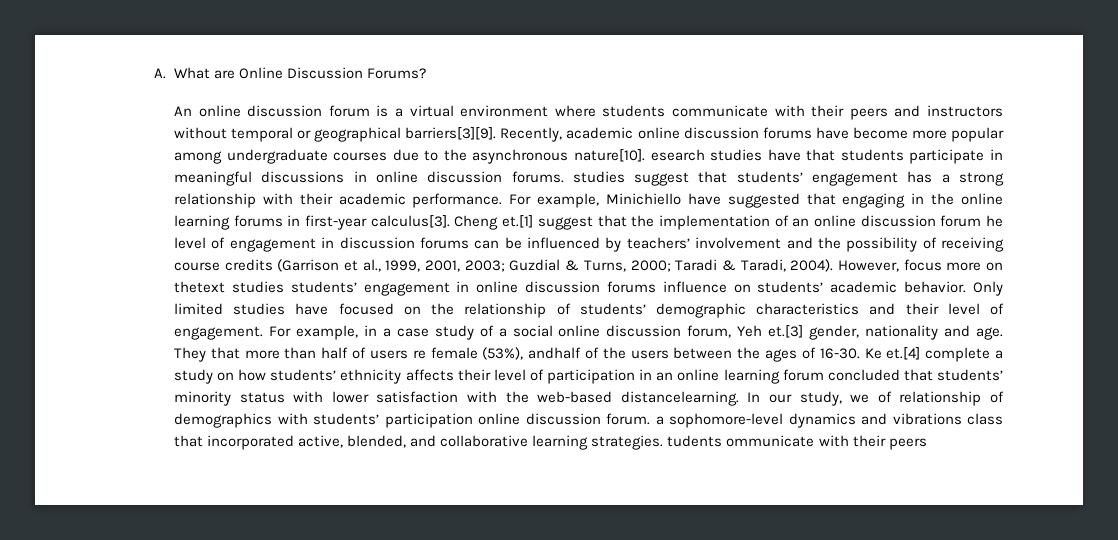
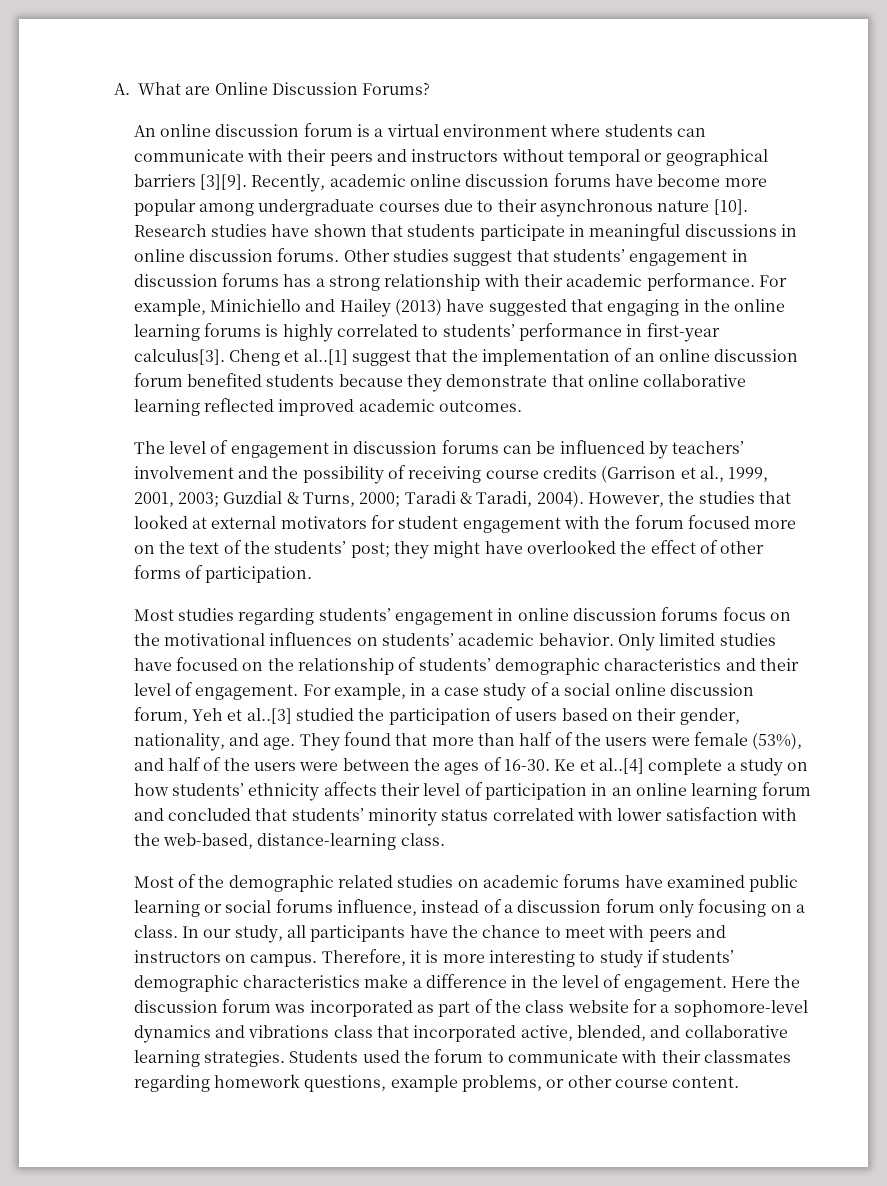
- An online discussion forum is a virtual environment where students communicate with their peers and instructors without temporal or geographical barriers[3][9].
+ An online discussion forum is a virtual environment where students can communicate with their peers and instructors without temporal or geographical barriers [3][9].
- Recently, academic online discussion forums have become more popular among undergraduate courses due to the asynchronous nature[10]. esearch studies have that students participate in meaningful discussions in online discussion forums. studies suggest that students’ engagement has a strong relationship with their academic performance.
+ Recently, academic online discussion forums have become more popular among undergraduate courses due to their asynchronous nature [10]. Research studies have shown that students participate in meaningful discussions in online discussion forums. Other studies suggest that students’ engagement in discussion forums has a strong relationship with their academic performance.
- For example, Minichiello have suggested that engaging in the online learning forums in first-year calculus[3].
+ For example, Minichiello and Hailey (2013) have suggested that engaging in the online learning forums is highly correlated to students’ performance in first-year calculus[3].
- Cheng et.[1] suggest that the implementation of an online discussion forum he level of engagement in discussion forums can be influenced by teachers’ involvement and the possibility of receiving course credits (Garrison et al., 1999, 2001, 2003; Guzdial & Turns, 2000; Taradi & Taradi, 2004).
+ Cheng et al..[1] suggest that the implementation of an online discussion forum benefited students because they demonstrate that online collaborative learning reflected improved academic outcomes.
+ The level of engagement in discussion forums can be influenced by teachers’ involvement and the possibility of receiving course credits (Garrison et al., 1999, 2001, 2003; Guzdial & Turns, 2000; Taradi & Taradi, 2004).
- However, focus more on thetext studies students’ engagement in online discussion forums influence on students’ academic behavior.
+ However, the studies that looked at external motivators for student engagement with the forum focused more on the text of the students’ post; they might have overlooked the effect of other forms of participation.
+ Most studies regarding students’ engagement in online discussion forums focus on the motivational influences on students’ academic behavior.
- For example, in a case study of a social online discussion forum, Yeh et.[3] gender, nationality and age.
+ For example, in a case study of a social online discussion forum, Yeh et al..[3] studied the participation of users based on their gender, nationality, and age.
- They that more than half of users re female (53%), andhalf of the users between the ages of 16-30.
+ They found that more than half of the users were female (53%), and half of the users were between the ages of 16-30.
- Ke et.[4] complete a study on how students’ ethnicity affects their level of participation in an online learning forum concluded that students’ minority status with lower satisfaction with the web-based distancelearning. In our study, we of relationship of demographics with students’ participation online discussion forum. a sophomore-level dynamics and vibrations class that incorporated active, blended, and collaborative learning strategies. tudents ommunicate with their peers
+ Ke et al..[4] complete a study on how students’ ethnicity affects their level of participation in an online learning forum and concluded that students’ minority status correlated with lower satisfaction with the web-based, distance-learning class.
+ Most of the demographic related studies on academic forums have examined public learning or social forums influence, instead of a discussion forum only focusing on a class. In our study, all participants have the chance to meet with peers and instructors on campus. Therefore, it is more interesting to study if students’ demographic characteristics make a difference in the level of engagement. Here the discussion forum was incorporated as part of the class website for a sophomore-level dynamics and vibrations class that incorporated active, blended, and collaborative learning strategies. Students used the forum to communicate with their classmates regarding homework questions, example problems, or other course content.

